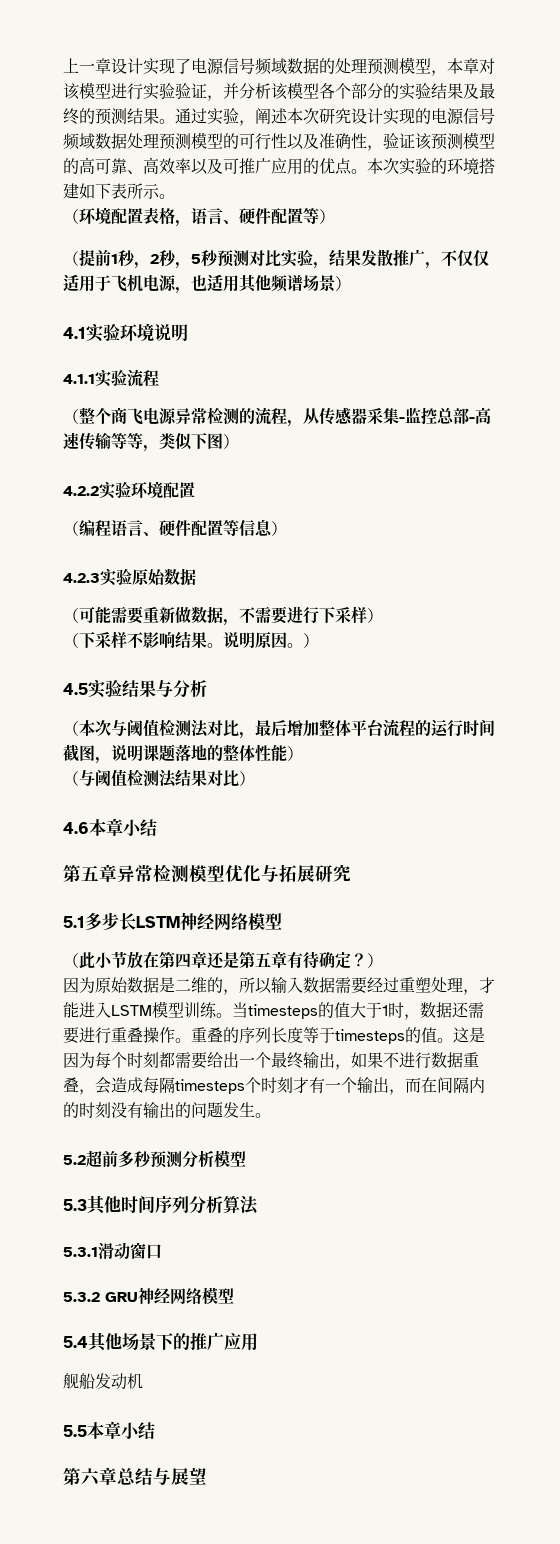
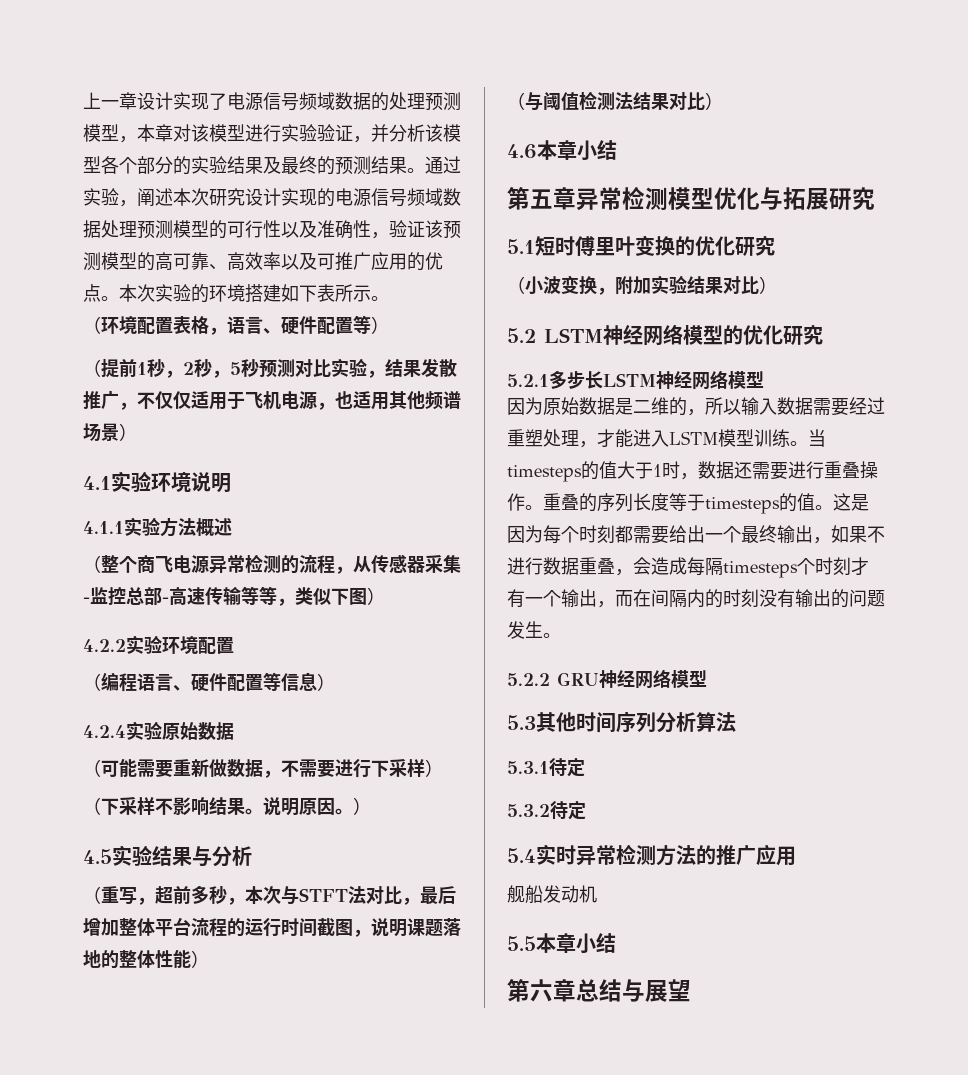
- 4.1.1实验流程
+ 4.1.1实验方法概述
- 4.2.3实验原始数据
+ 4.2.4实验原始数据
- （本次与阈值检测法对比，最后增加整体平台流程的运行时间截图，说明课题落地的整体性能）
+ （重写，超前多秒，本次与STFT法对比，最后增加整体平台流程的运行时间截图，说明课题落地的整体性能）
- 5.1多步长LSTM神经网络模型
+ 5.1短时傅里叶变换的优化研究
+ （小波变换，附加实验结果对比）
+ 5.2 LSTM神经网络模型的优化研究
+ 5.2.1多步长LSTM神经网络模型
- （此小节放在第四章还是第五章有待确定？）
- 5.2超前多秒预测分析模型
+ 5.2.2 GRU神经网络模型
- 5.3.1滑动窗口
+ 5.3.1待定
- 5.3.2 GRU神经网络模型
- 5.4其他场景下的推广应用
+ 5.3.2待定
+ 5.4实时异常检测方法的推广应用

